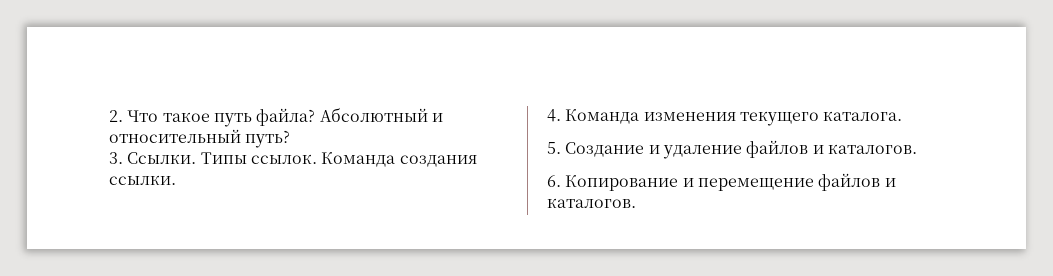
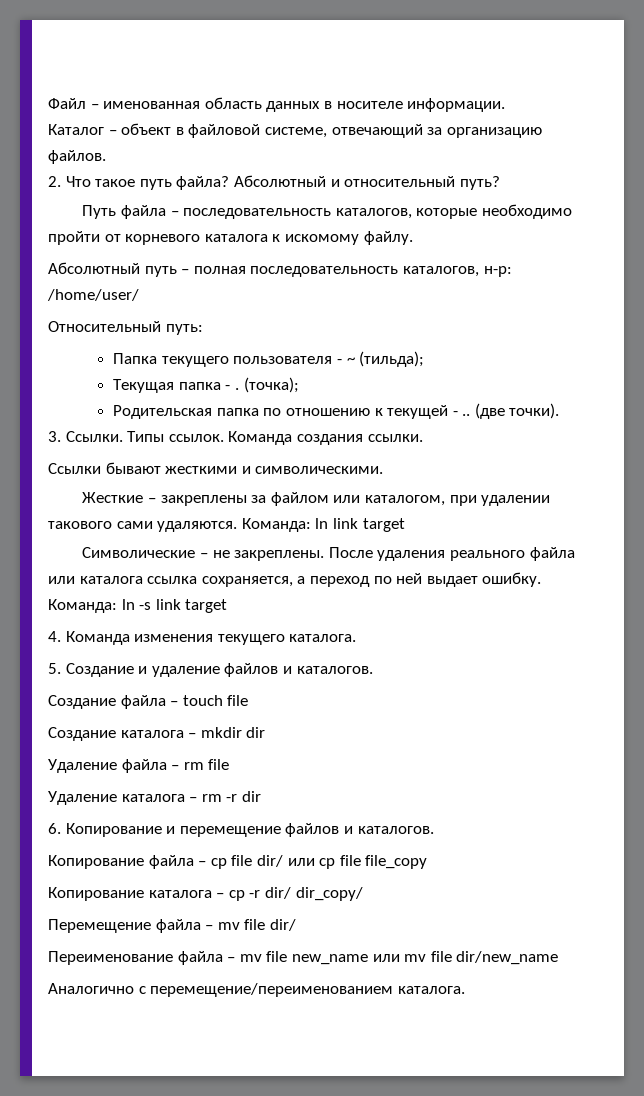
+ Файл – именованная область данных в носителе информации.
+ Каталог – объект в файловой системе, отвечающий за организацию файлов.
+ Путь файла – последовательность каталогов, которые необходимо пройти от корневого каталога к искомому файлу.
+ Абсолютный путь – полная последовательность каталогов, н-р: /home/user/
+ Относительный путь:
+ Папка текущего пользователя - ~ (тильда);
+ Текущая папка - . (точка);
+ Родительская папка по отношению к текущей - .. (две точки).
+ Ссылки бывают жесткими и символическими.
+ Жесткие – закреплены за файлом или каталогом, при удалении такового сами удаляются. Команда: ln link target
+ Символические – не закреплены. После удаления реального файла или каталога ссылка сохраняется, а переход по ней выдает ошибку. Команда: ln -s link target
+ Создание файла – touch file
+ Создание каталога – mkdir dir
+ Удаление файла – rm file
+ Удаление каталога – rm -r dir
+ Копирование файла – cp file dir/ или cp file file_copy
+ Копирование каталога – cp -r dir/ dir_copy/
+ Перемещение файла – mv file dir/
+ Переименование файла – mv file new_name или mv file dir/new_name
+ Аналогично с перемещение/переименованием каталога.

